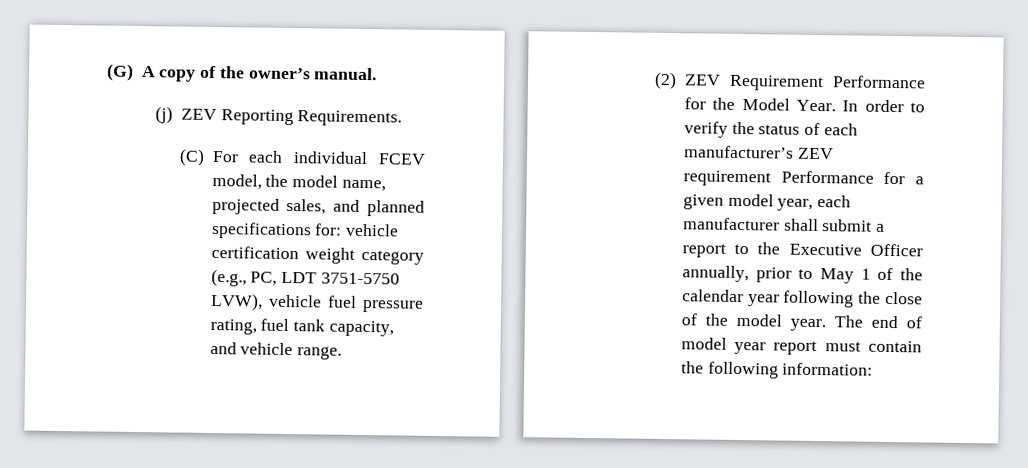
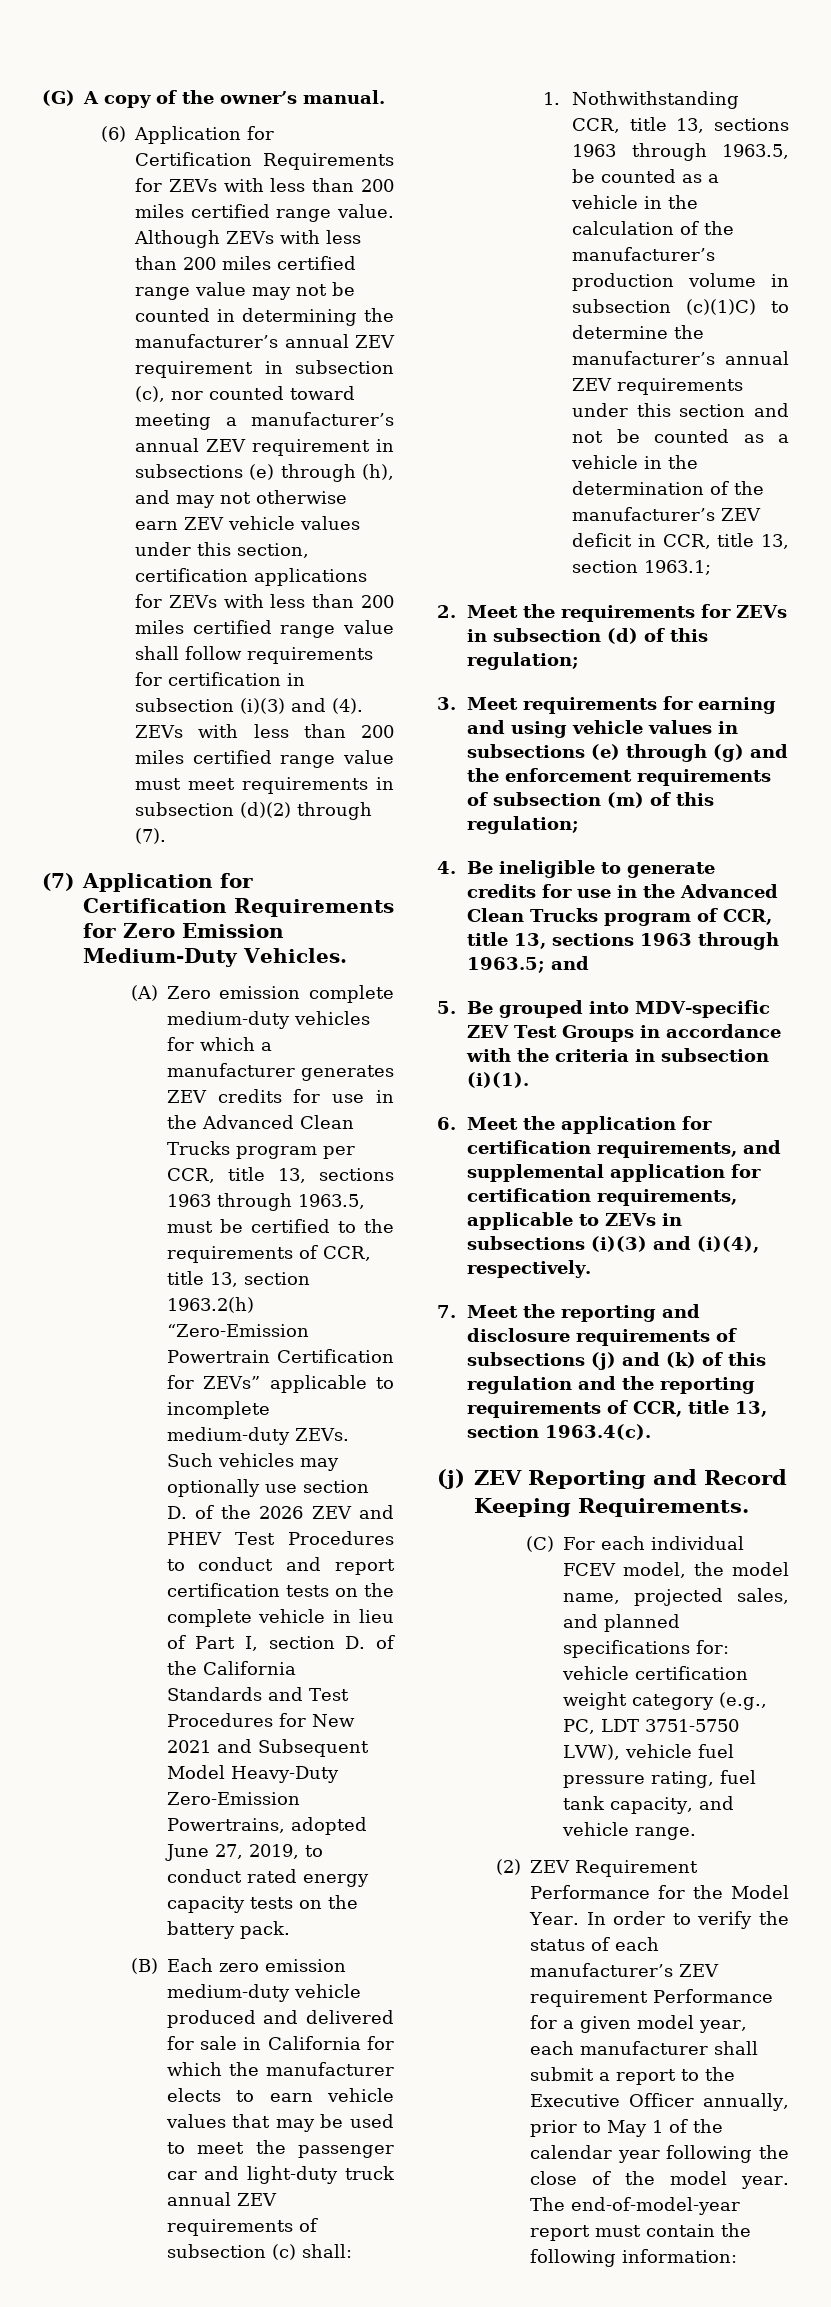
- (j) ZEV Reporting Requirements.
+ (6) Application for Certification Requirements for ZEVs with less than 200 miles certified range value. Although ZEVs with less than 200 miles certified range value may not be counted in determining the manufacturer’s annual ZEV requirement in subsection (c), nor counted toward meeting a manufacturer’s annual ZEV requirement in subsections (e) through (h), and may not otherwise earn ZEV vehicle values under this section, certification applications for ZEVs with less than 200 miles certified range value shall follow requirements for certification in subsection (i)(3) and (4). ZEVs with less than 200 miles certified range value must meet requirements in subsection (d)(2) through (7).
+ (7) Application for Certification Requirements for Zero Emission Medium-Duty Vehicles.
+ (A) Zero emission complete medium-duty vehicles for which a manufacturer generates ZEV credits for use in the Advanced Clean Trucks program per CCR, title 13, sections 1963 through 1963.5, must be certified to the requirements of CCR, title 13, section 1963.2(h) “Zero-Emission Powertrain Certification for ZEVs” applicable to incomplete medium-duty ZEVs. Such vehicles may optionally use section D. of the 2026 ZEV and PHEV Test Procedures to conduct and report certification tests on the complete vehicle in lieu of Part I, section D. of the California Standards and Test Procedures for New 2021 and Subsequent Model Heavy-Duty Zero-Emission Powertrains, adopted June 27, 2019, to conduct rated energy capacity tests on the battery pack.
+ (B) Each zero emission medium-duty vehicle produced and delivered for sale in California for which the manufacturer elects to earn vehicle values that may be used to meet the passenger car and light-duty truck annual ZEV requirements of subsection (c) shall:
+ 1. Nothwithstanding CCR, title 13, sections 1963 through 1963.5, be counted as a vehicle in the calculation of the manufacturer’s production volume in subsection (c)(1)C) to determine the manufacturer’s annual ZEV requirements under this section and not be counted as a vehicle in the determination of the manufacturer’s ZEV deficit in CCR, title 13, section 1963.1;
+ 2. Meet the requirements for ZEVs in subsection (d) of this regulation;
+ 3. Meet requirements for earning and using vehicle values in subsections (e) through (g) and the enforcement requirements of subsection (m) of this regulation;
+ 4. Be ineligible to generate credits for use in the Advanced Clean Trucks program of CCR, title 13, sections 1963 through 1963.5; and
+ 5. Be grouped into MDV-specific ZEV Test Groups in accordance with the criteria in subsection (i)(1).
+ 6. Meet the application for certification requirements, and supplemental application for certification requirements, applicable to ZEVs in subsections (i)(3) and (i)(4), respectively.
+ 7. Meet the reporting and disclosure requirements of subsections (j) and (k) of this regulation and the reporting requirements of CCR, title 13, section 1963.4(c).
+ (j) ZEV Reporting and Record Keeping Requirements.
- The end of model year report must contain the following information:
+ The end-of-model-year report must contain the following information:

